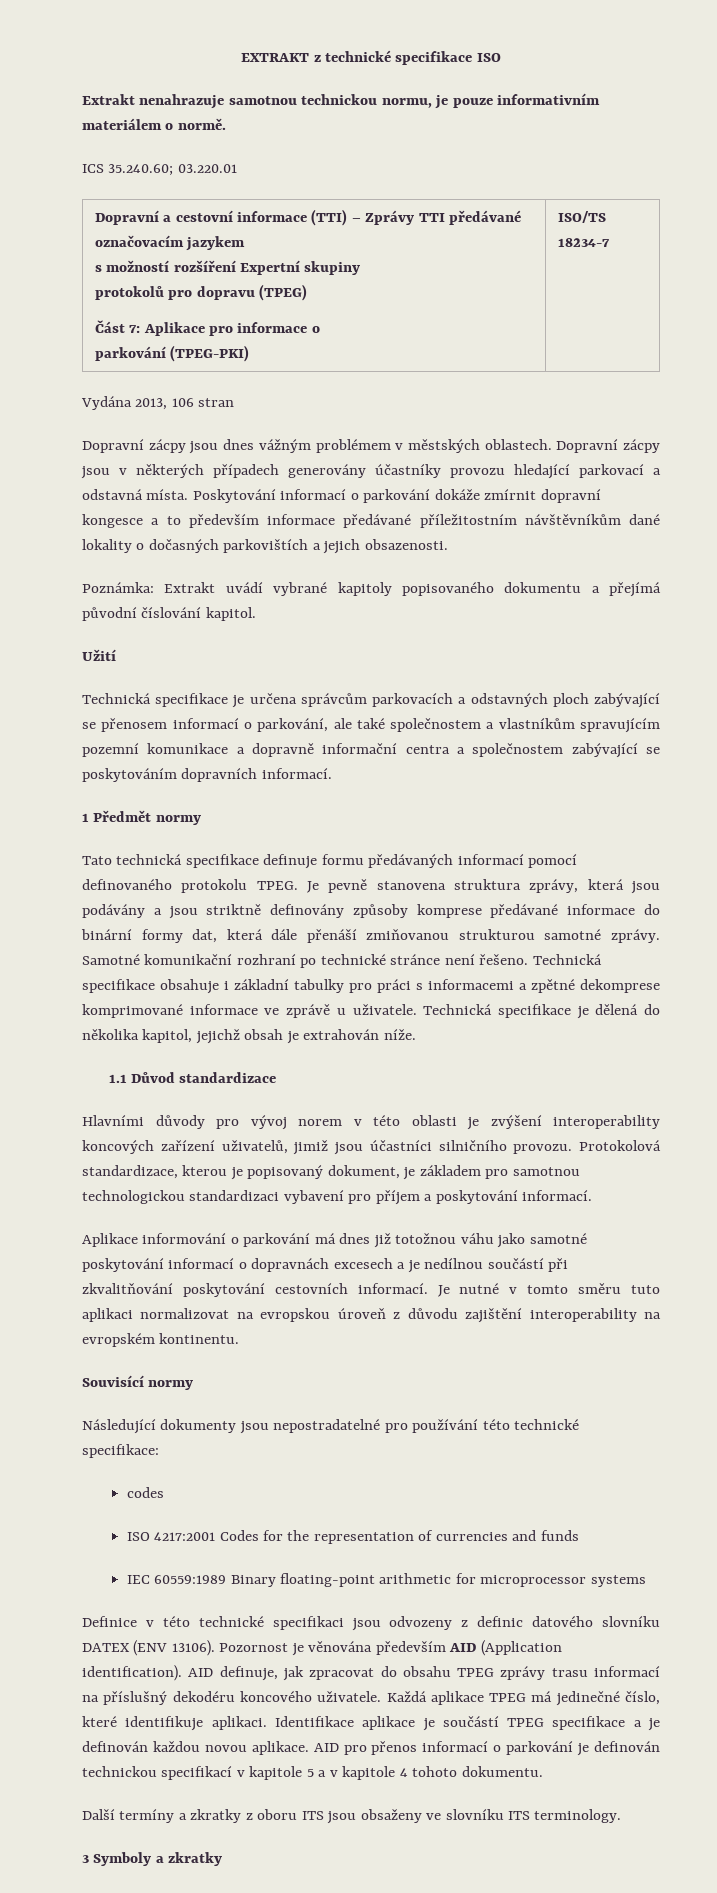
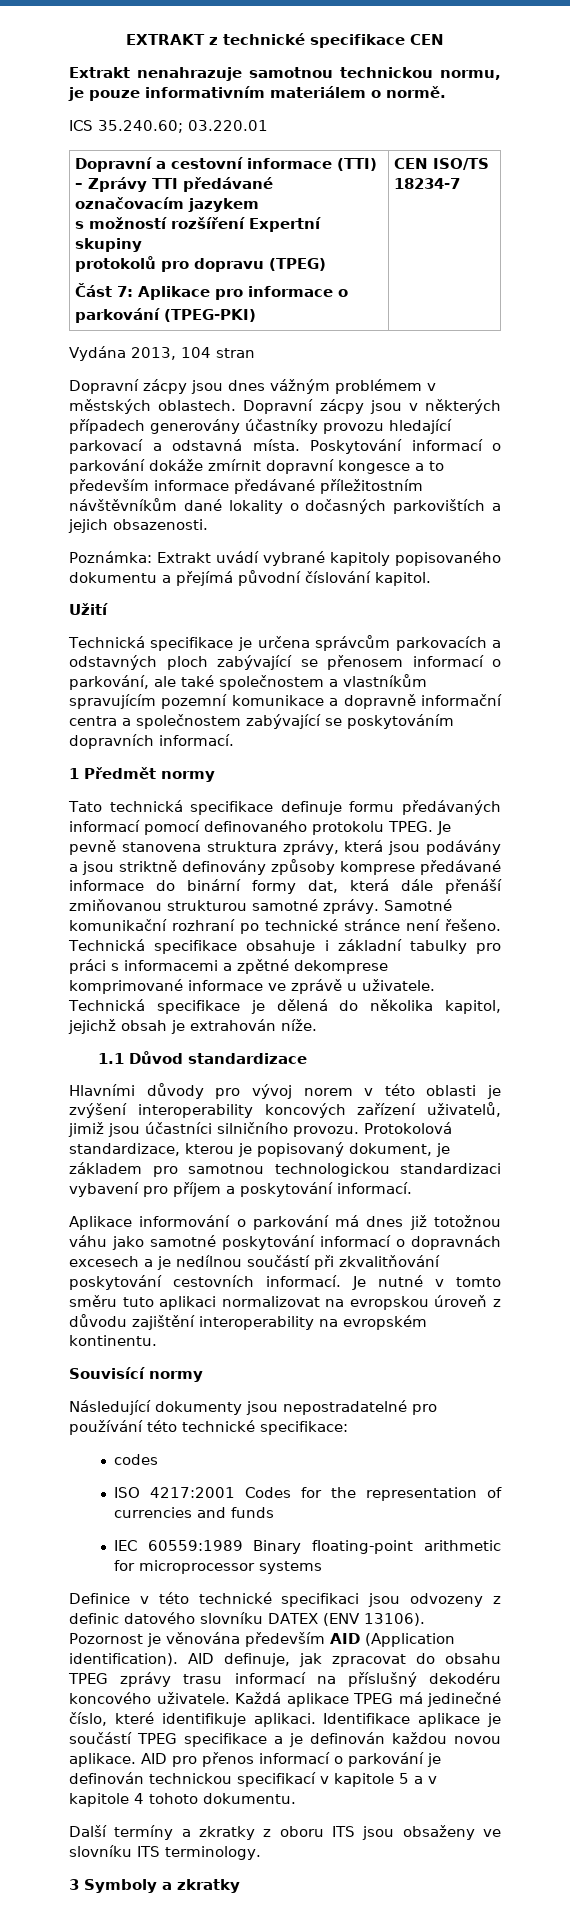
- EXTRAKT z technické specifikace ISO
+ EXTRAKT z technické specifikace CEN
  Dopravní a cestovní informace (TTI) – Zprávy TTI předávané označovacím jazykem
  s možností rozšíření Expertní skupiny
  protokolů pro dopravu (TPEG)
  Část 7: Aplikace pro informace o
- parkování (TPEG-PKI) | ISO/TS 18234-7
+ parkování (TPEG-PKI) | CEN ISO/TS 18234-7
- Vydána 2013, 106 stran
+ Vydána 2013, 104 stran

